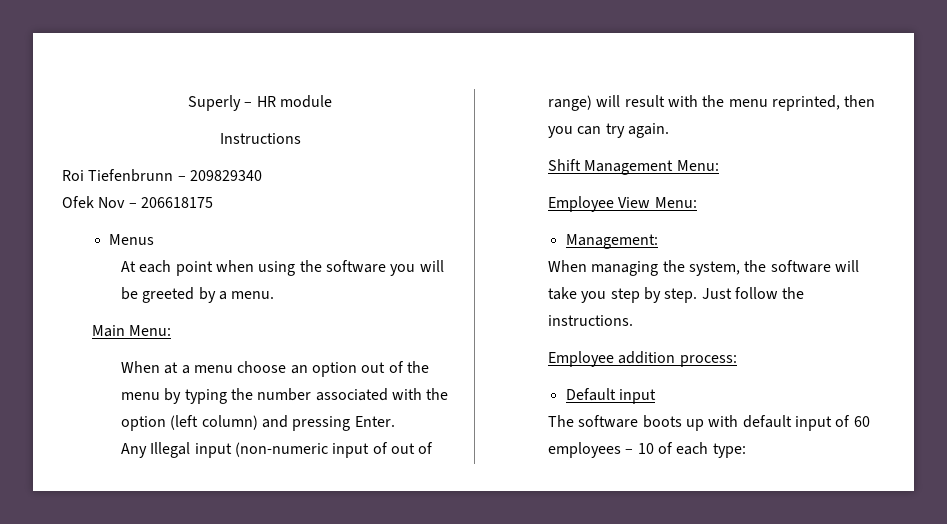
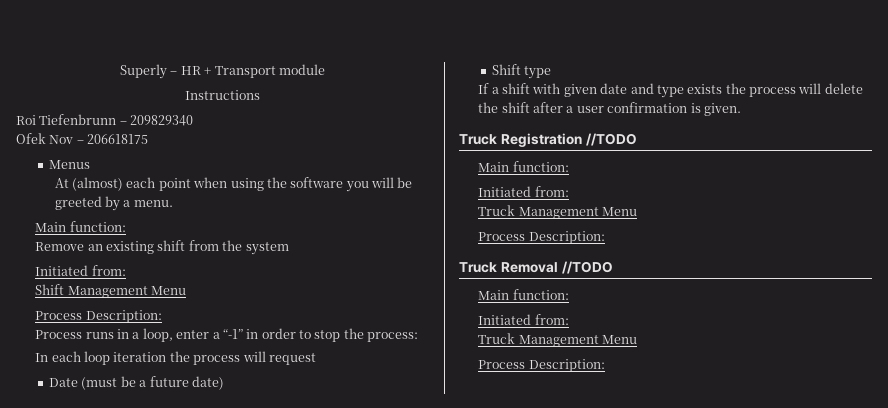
- Superly – HR module
+ Superly – HR + Transport module
- At each point when using the software you will be greeted by a menu.
- Main Menu:
- When at a menu choose an option out of the menu by typing the number associated with the option (left column) and pressing Enter.
- Any Illegal input (non-numeric input of out of range) will result with the menu reprinted, then you can try again.
- Shift Management Menu:
- Employee View Menu:
- Management:
- When managing the system, the software will take you step by step. Just follow the instructions.
- Employee addition process:
- Default input
- The software boots up with default input of 60 employees – 10 of each type:
+ At (almost) each point when using the software you will be greeted by a menu.
+ Main function:
+ Remove an existing shift from the system
+ Initiated from:
+ Shift Management Menu
+ Process Description:
+ Process runs in a loop, enter a “-1” in order to stop the process:
+ In each loop iteration the process will request
+ Date (must be a future date)
+ Shift type
+ If a shift with given date and type exists the process will delete the shift after a user confirmation is given.
+ Truck Registration //TODO
+ Main function:
+ Initiated from:
+ Truck Management Menu
+ Process Description:
+ Truck Removal //TODO
+ Main function:
+ Initiated from:
+ Truck Management Menu
+ Process Description:

